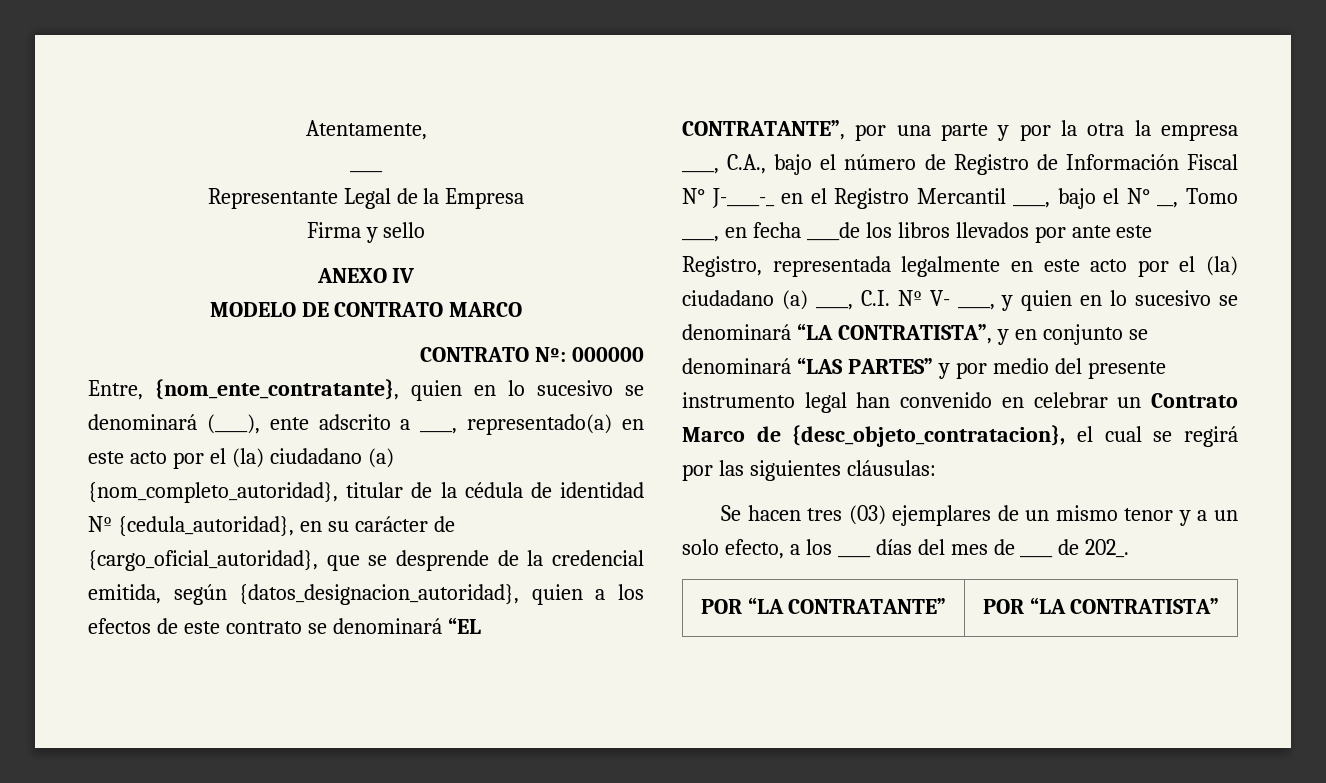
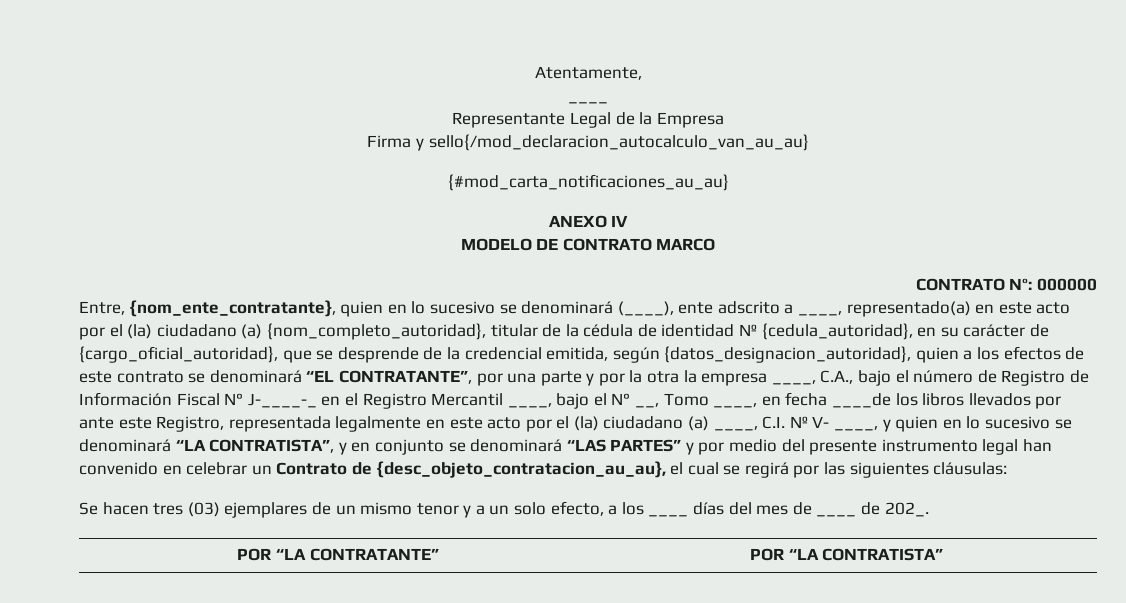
- Firma y sello
+ Firma y sello{/mod_declaracion_autocalculo_van_au_au}
+ {#mod_carta_notificaciones_au_au}
- Entre, {nom_ente_contratante}, quien en lo sucesivo se denominará (____), ente adscrito a ____, representado(a) en este acto por el (la) ciudadano (a) {nom_completo_autoridad}, titular de la cédula de identidad Nº {cedula_autoridad}, en su carácter de {cargo_oficial_autoridad}, que se desprende de la credencial emitida, según {datos_designacion_autoridad}, quien a los efectos de este contrato se denominará “EL CONTRATANTE”, por una parte y por la otra la empresa ____, C.A., bajo el número de Registro de Información Fiscal N° J-____-_ en el Registro Mercantil ____, bajo el N° __, Tomo ____, en fecha ____de los libros llevados por ante este Registro, representada legalmente en este acto por el (la) ciudadano (a) ____, C.I. Nº V- ____, y quien en lo sucesivo se denominará “LA CONTRATISTA”, y en conjunto se denominará “LAS PARTES” y por medio del presente instrumento legal han convenido en celebrar un Contrato Marco de {desc_objeto_contratacion}, el cual se regirá por las siguientes cláusulas:
+ Entre, {nom_ente_contratante}, quien en lo sucesivo se denominará (____), ente adscrito a ____, representado(a) en este acto por el (la) ciudadano (a) {nom_completo_autoridad}, titular de la cédula de identidad Nº {cedula_autoridad}, en su carácter de {cargo_oficial_autoridad}, que se desprende de la credencial emitida, según {datos_designacion_autoridad}, quien a los efectos de este contrato se denominará “EL CONTRATANTE”, por una parte y por la otra la empresa ____, C.A., bajo el número de Registro de Información Fiscal N° J-____-_ en el Registro Mercantil ____, bajo el N° __, Tomo ____, en fecha ____de los libros llevados por ante este Registro, representada legalmente en este acto por el (la) ciudadano (a) ____, C.I. Nº V- ____, y quien en lo sucesivo se denominará “LA CONTRATISTA”, y en conjunto se denominará “LAS PARTES” y por medio del presente instrumento legal han convenido en celebrar un Contrato de {desc_objeto_contratacion_au_au}, el cual se regirá por las siguientes cláusulas:

